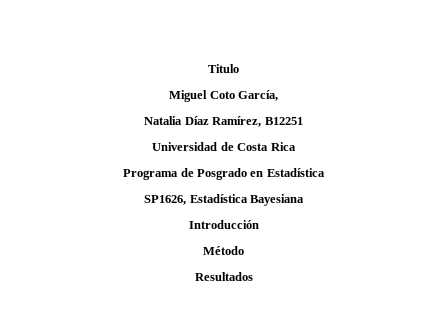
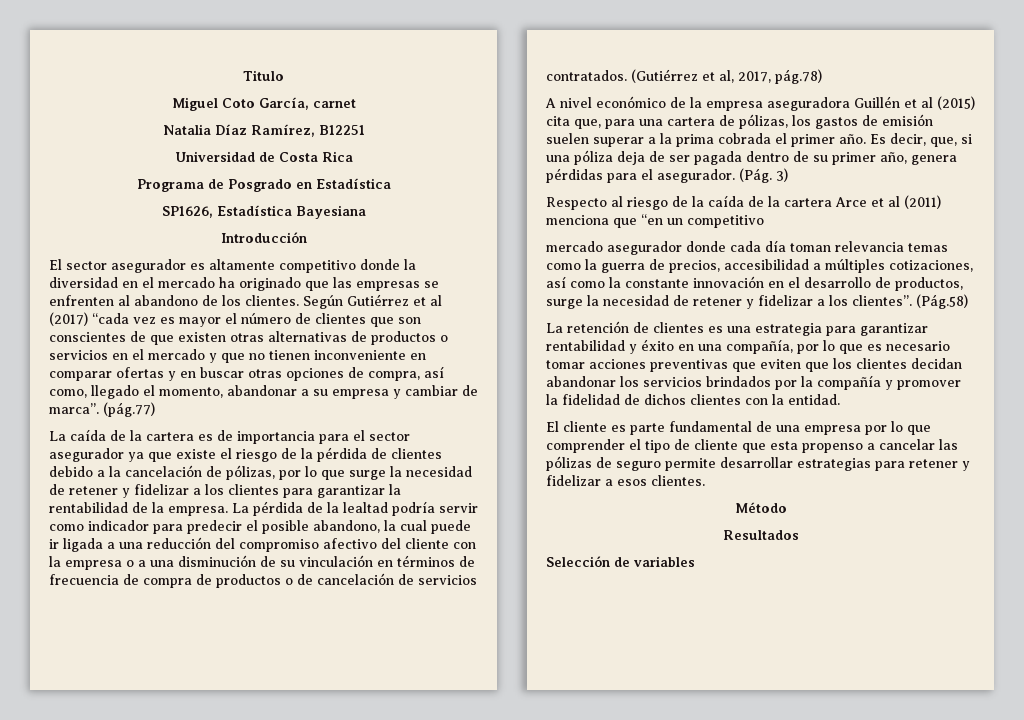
- Miguel Coto García,
+ Miguel Coto García, carnet
+ El sector asegurador es altamente competitivo donde la diversidad en el mercado ha originado que las empresas se enfrenten al abandono de los clientes. Según Gutiérrez et al (2017) “cada vez es mayor el número de clientes que son conscientes de que existen otras alternativas de productos o servicios en el mercado y que no tienen inconveniente en comparar ofertas y en buscar otras opciones de compra, así como, llegado el momento, abandonar a su empresa y cambiar de marca”. (pág.77)
+ La caída de la cartera es de importancia para el sector asegurador ya que existe el riesgo de la pérdida de clientes debido a la cancelación de pólizas, por lo que surge la necesidad de retener y fidelizar a los clientes para garantizar la rentabilidad de la empresa. La pérdida de la lealtad podría servir como indicador para predecir el posible abandono, la cual puede ir ligada a una reducción del compromiso afectivo del cliente con la empresa o a una disminución de su vinculación en términos de frecuencia de compra de productos o de cancelación de servicios contratados. (Gutiérrez et al, 2017, pág.78)
+ A nivel económico de la empresa aseguradora Guillén et al (2015) cita que, para una cartera de pólizas, los gastos de emisión suelen superar a la prima cobrada el primer año. Es decir, que, si una póliza deja de ser pagada dentro de su primer año, genera pérdidas para el asegurador. (Pág. 3)
+ Respecto al riesgo de la caída de la cartera Arce et al (2011) menciona que “en un competitivo
+ mercado asegurador donde cada día toman relevancia temas como la guerra de precios, accesibilidad a múltiples cotizaciones, así como la constante innovación en el desarrollo de productos, surge la necesidad de retener y fidelizar a los clientes”. (Pág.58)
+ La retención de clientes es una estrategia para garantizar rentabilidad y éxito en una compañía, por lo que es necesario tomar acciones preventivas que eviten que los clientes decidan abandonar los servicios brindados por la compañía y promover la fidelidad de dichos clientes con la entidad.
+ El cliente es parte fundamental de una empresa por lo que comprender el tipo de cliente que esta propenso a cancelar las pólizas de seguro permite desarrollar estrategias para retener y fidelizar a esos clientes.
+ Selección de variables

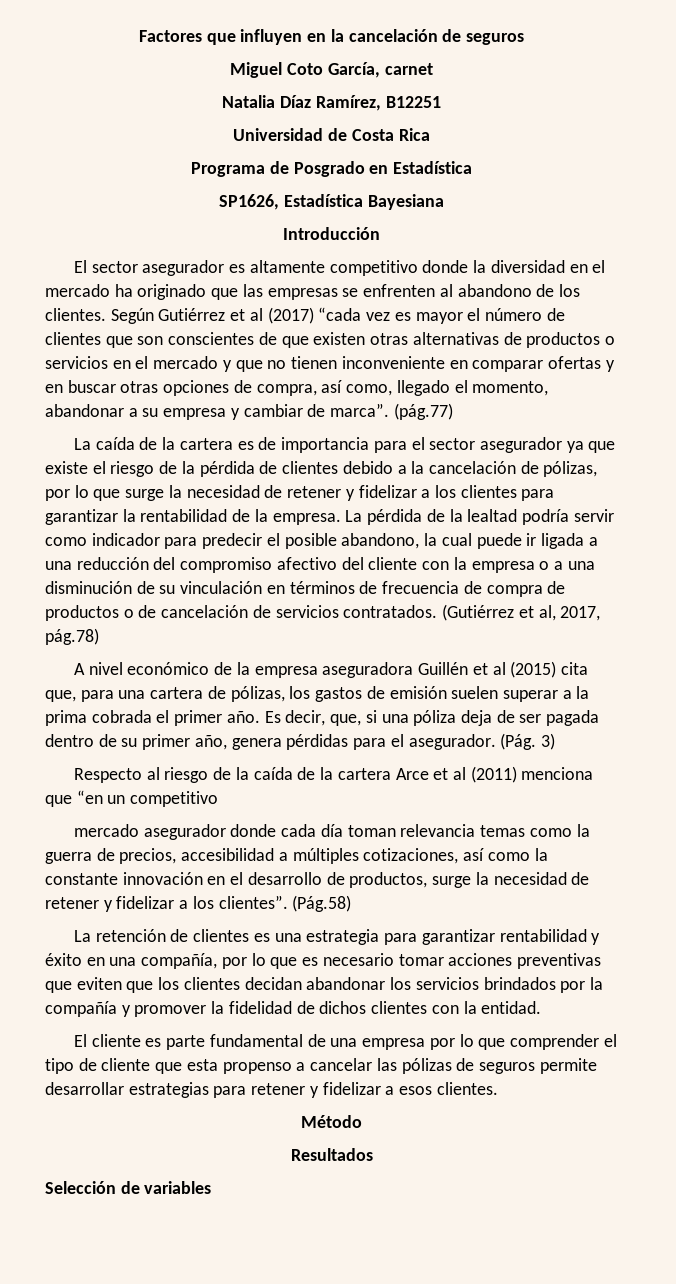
- Titulo
+ Factores que influyen en la cancelación de seguros
- El cliente es parte fundamental de una empresa por lo que comprender el tipo de cliente que esta propenso a cancelar las pólizas de seguro permite desarrollar estrategias para retener y fidelizar a esos clientes.
+ El cliente es parte fundamental de una empresa por lo que comprender el tipo de cliente que esta propenso a cancelar las pólizas de seguros permite desarrollar estrategias para retener y fidelizar a esos clientes.

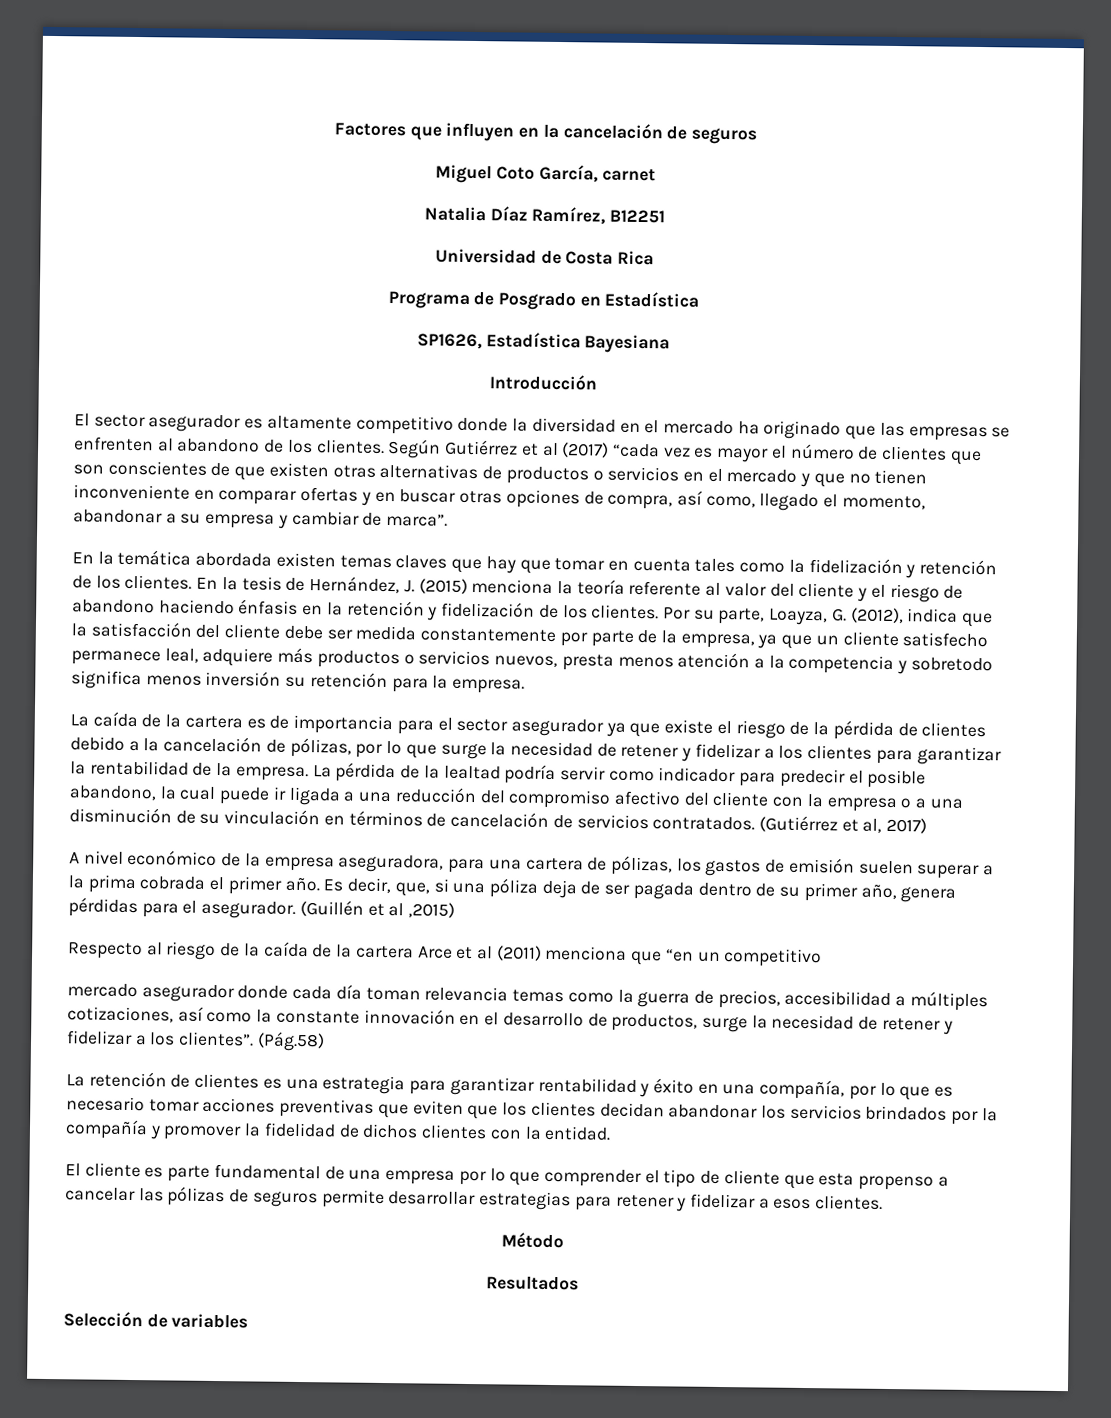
- Según Gutiérrez et al (2017) “cada vez es mayor el número de clientes que son conscientes de que existen otras alternativas de productos o servicios en el mercado y que no tienen inconveniente en comparar ofertas y en buscar otras opciones de compra, así como, llegado el momento, abandonar a su empresa y cambiar de marca”. (pág.77)
+ Según Gutiérrez et al (2017) “cada vez es mayor el número de clientes que son conscientes de que existen otras alternativas de productos o servicios en el mercado y que no tienen inconveniente en comparar ofertas y en buscar otras opciones de compra, así como, llegado el momento, abandonar a su empresa y cambiar de marca”.
+ En la temática abordada existen temas claves que hay que tomar en cuenta tales como la fidelización y retención de los clientes. En la tesis de Hernández, J. (2015) menciona la teoría referente al valor del cliente y el riesgo de abandono haciendo énfasis en la retención y fidelización de los clientes. Por su parte, Loayza, G. (2012), indica que la satisfacción del cliente debe ser medida constantemente por parte de la empresa, ya que un cliente satisfecho permanece leal, adquiere más productos o servicios nuevos, presta menos atención a la competencia y sobretodo significa menos inversión su retención para la empresa.
- La pérdida de la lealtad podría servir como indicador para predecir el posible abandono, la cual puede ir ligada a una reducción del compromiso afectivo del cliente con la empresa o a una disminución de su vinculación en términos de frecuencia de compra de productos o de cancelación de servicios contratados.
+ La pérdida de la lealtad podría servir como indicador para predecir el posible abandono, la cual puede ir ligada a una reducción del compromiso afectivo del cliente con la empresa o a una disminución de su vinculación en términos de cancelación de servicios contratados.
- (Gutiérrez et al, 2017, pág.78)
+ (Gutiérrez et al, 2017)
- A nivel económico de la empresa aseguradora Guillén et al (2015) cita que, para una cartera de pólizas, los gastos de emisión suelen superar a la prima cobrada el primer año.
+ A nivel económico de la empresa aseguradora, para una cartera de pólizas, los gastos de emisión suelen superar a la prima cobrada el primer año.
- (Pág. 3)
+ (Guillén et al ,2015)

